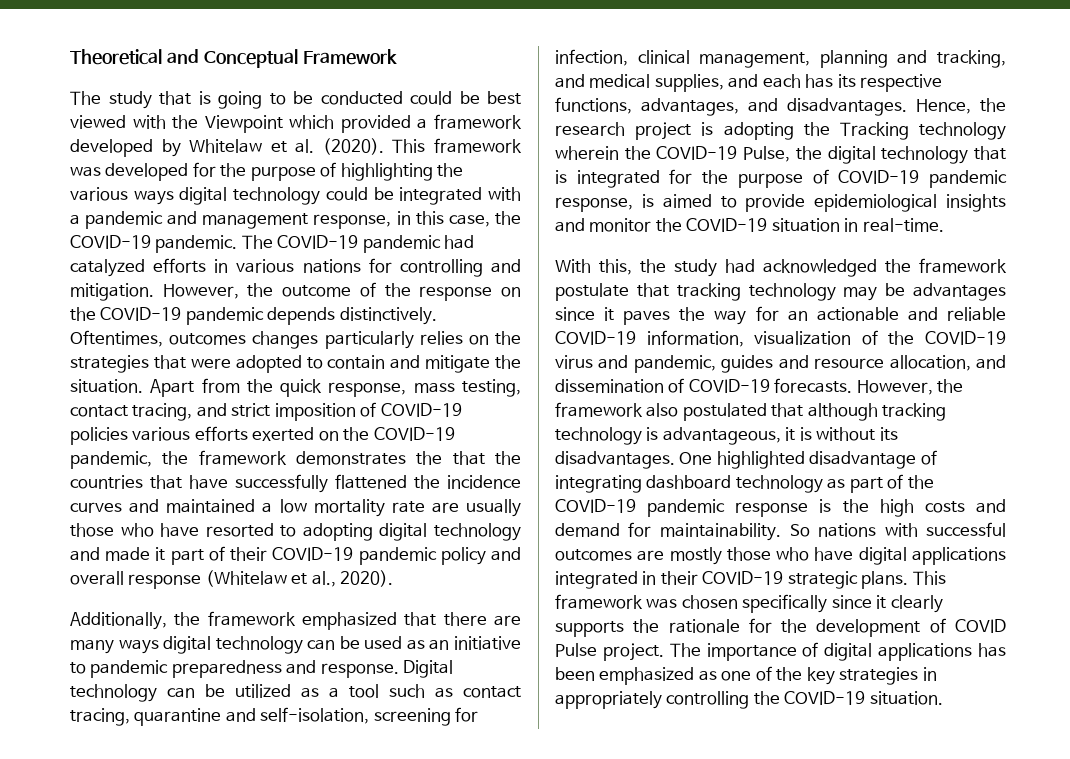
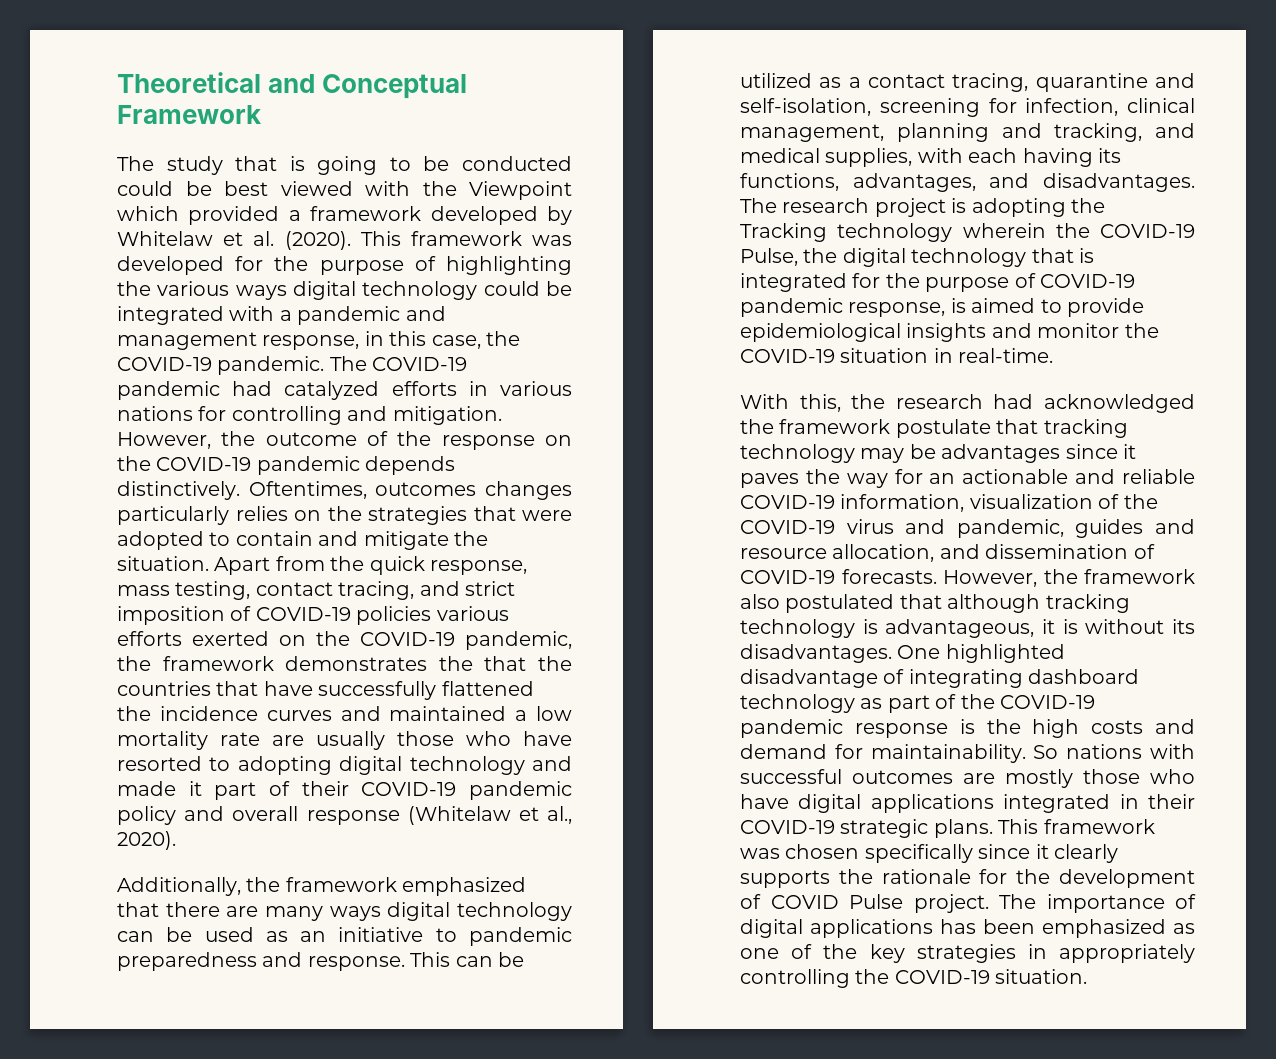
- Digital technology can be utilized as a tool such as contact tracing, quarantine and self-isolation, screening for infection, clinical management, planning and tracking, and medical supplies, and each has its respective functions, advantages, and disadvantages.
+ This can be utilized as a contact tracing, quarantine and self-isolation, screening for infection, clinical management, planning and tracking, and medical supplies, with each having its functions, advantages, and disadvantages.
- Hence, the research project is adopting the Tracking technology wherein the COVID-19 Pulse, the digital technology that is integrated for the purpose of COVID-19 pandemic response, is aimed to provide epidemiological insights and monitor the COVID-19 situation in real-time.
+ The research project is adopting the Tracking technology wherein the COVID-19 Pulse, the digital technology that is integrated for the purpose of COVID-19 pandemic response, is aimed to provide epidemiological insights and monitor the COVID-19 situation in real-time.
- With this, the study had acknowledged the framework postulate that tracking technology may be advantages since it paves the way for an actionable and reliable COVID-19 information, visualization of the COVID-19 virus and pandemic, guides and resource allocation, and dissemination of COVID-19 forecasts.
+ With this, the research had acknowledged the framework postulate that tracking technology may be advantages since it paves the way for an actionable and reliable COVID-19 information, visualization of the COVID-19 virus and pandemic, guides and resource allocation, and dissemination of COVID-19 forecasts.

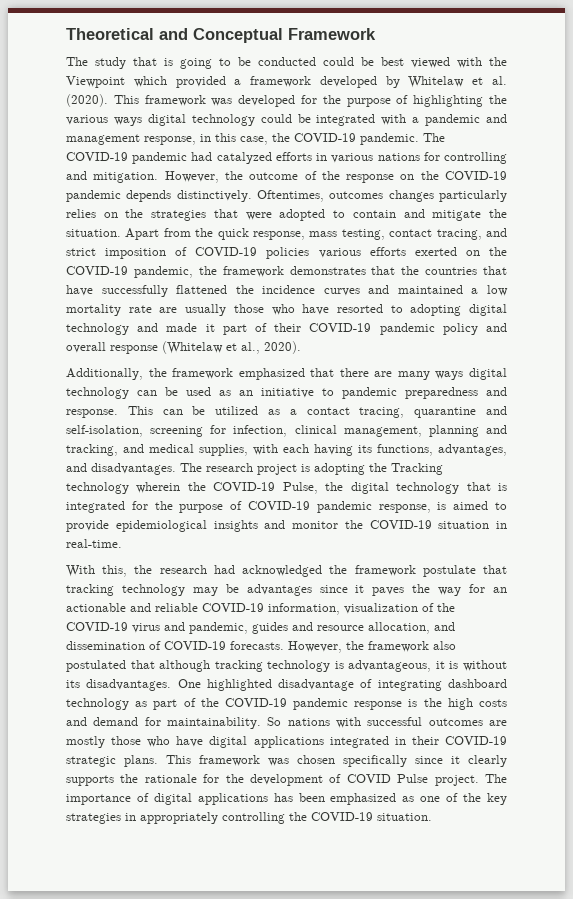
- Apart from the quick response, mass testing, contact tracing, and strict imposition of COVID-19 policies various efforts exerted on the COVID-19 pandemic, the framework demonstrates the that the countries that have successfully flattened the incidence curves and maintained a low mortality rate are usually those who have resorted to adopting digital technology and made it part of their COVID-19 pandemic policy and overall response (Whitelaw et al., 2020).
+ Apart from the quick response, mass testing, contact tracing, and strict imposition of COVID-19 policies various efforts exerted on the COVID-19 pandemic, the framework demonstrates that the countries that have successfully flattened the incidence curves and maintained a low mortality rate are usually those who have resorted to adopting digital technology and made it part of their COVID-19 pandemic policy and overall response (Whitelaw et al., 2020).

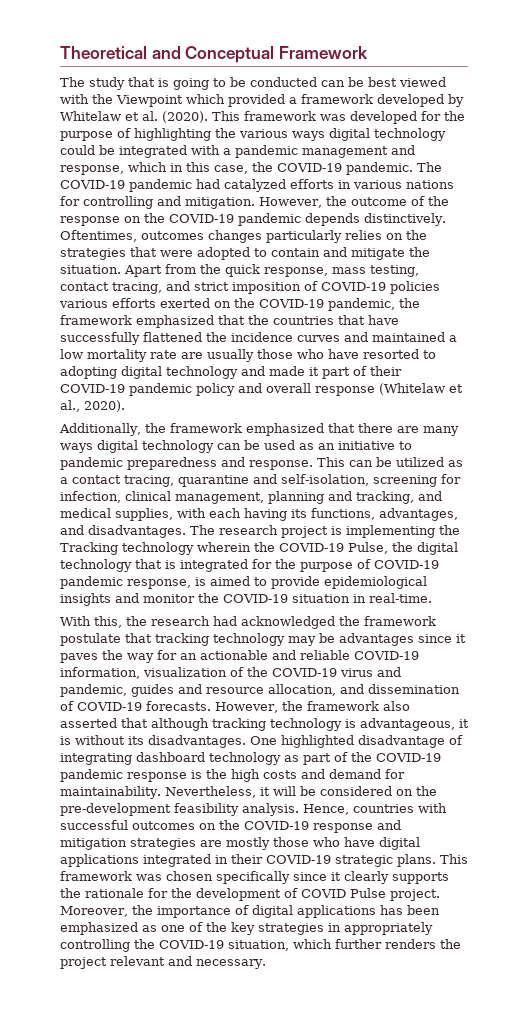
- The study that is going to be conducted could be best viewed with the Viewpoint which provided a framework developed by Whitelaw et al. (2020).
+ The study that is going to be conducted can be best viewed with the Viewpoint which provided a framework developed by Whitelaw et al. (2020).
- This framework was developed for the purpose of highlighting the various ways digital technology could be integrated with a pandemic and management response, in this case, the COVID-19 pandemic.
+ This framework was developed for the purpose of highlighting the various ways digital technology could be integrated with a pandemic management and response, which in this case, the COVID-19 pandemic.
- Apart from the quick response, mass testing, contact tracing, and strict imposition of COVID-19 policies various efforts exerted on the COVID-19 pandemic, the framework demonstrates that the countries that have successfully flattened the incidence curves and maintained a low mortality rate are usually those who have resorted to adopting digital technology and made it part of their COVID-19 pandemic policy and overall response (Whitelaw et al., 2020).
+ Apart from the quick response, mass testing, contact tracing, and strict imposition of COVID-19 policies various efforts exerted on the COVID-19 pandemic, the framework emphasized that the countries that have successfully flattened the incidence curves and maintained a low mortality rate are usually those who have resorted to adopting digital technology and made it part of their COVID-19 pandemic policy and overall response (Whitelaw et al., 2020).
- The research project is adopting the Tracking technology wherein the COVID-19 Pulse, the digital technology that is integrated for the purpose of COVID-19 pandemic response, is aimed to provide epidemiological insights and monitor the COVID-19 situation in real-time.
+ The research project is implementing the Tracking technology wherein the COVID-19 Pulse, the digital technology that is integrated for the purpose of COVID-19 pandemic response, is aimed to provide epidemiological insights and monitor the COVID-19 situation in real-time.
- However, the framework also postulated that although tracking technology is advantageous, it is without its disadvantages.
+ However, the framework also asserted that although tracking technology is advantageous, it is without its disadvantages.
- So nations with successful outcomes are mostly those who have digital applications integrated in their COVID-19 strategic plans.
+ Nevertheless, it will be considered on the pre-development feasibility analysis. Hence, countries with successful outcomes on the COVID-19 response and mitigation strategies are mostly those who have digital applications integrated in their COVID-19 strategic plans.
- The importance of digital applications has been emphasized as one of the key strategies in appropriately controlling the COVID-19 situation.
+ Moreover, the importance of digital applications has been emphasized as one of the key strategies in appropriately controlling the COVID-19 situation, which further renders the project relevant and necessary.

